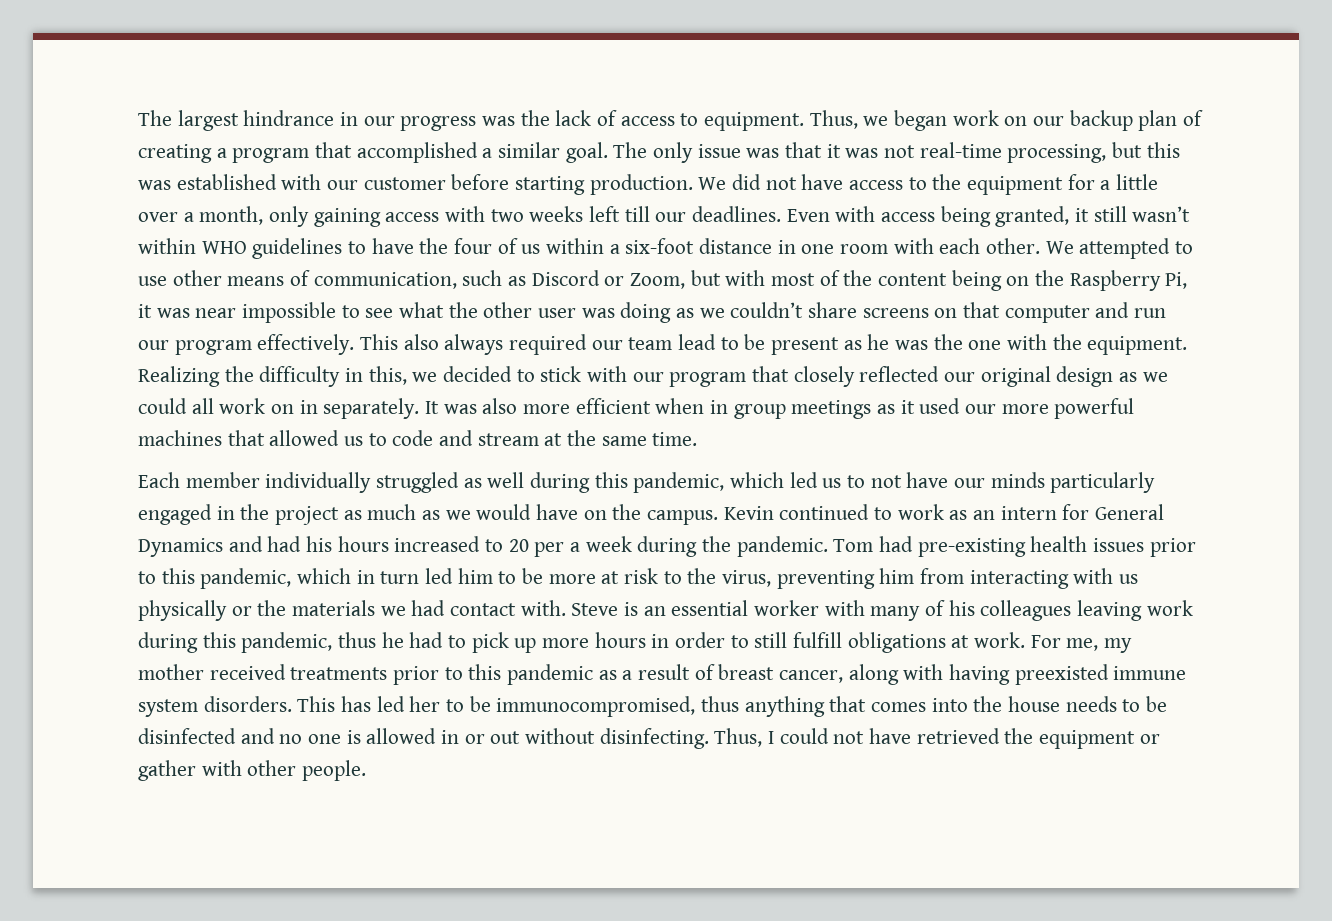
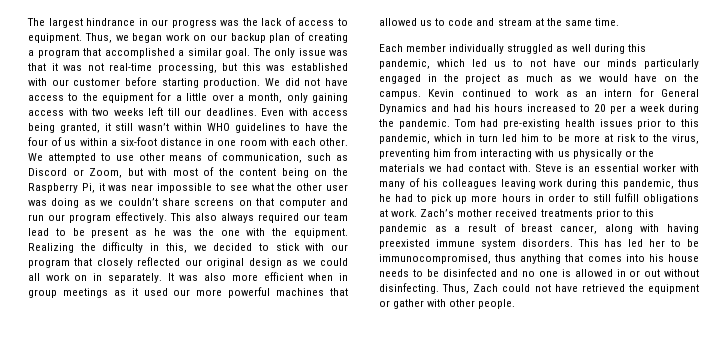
- For me, my mother received treatments prior to this pandemic as a result of breast cancer, along with having preexisted immune system disorders.
+ Zach’s mother received treatments prior to this pandemic as a result of breast cancer, along with having preexisted immune system disorders.
- This has led her to be immunocompromised, thus anything that comes into the house needs to be disinfected and no one is allowed in or out without disinfecting.
+ This has led her to be immunocompromised, thus anything that comes into his house needs to be disinfected and no one is allowed in or out without disinfecting.
- Thus, I could not have retrieved the equipment or gather with other people.
+ Thus, Zach could not have retrieved the equipment or gather with other people.

